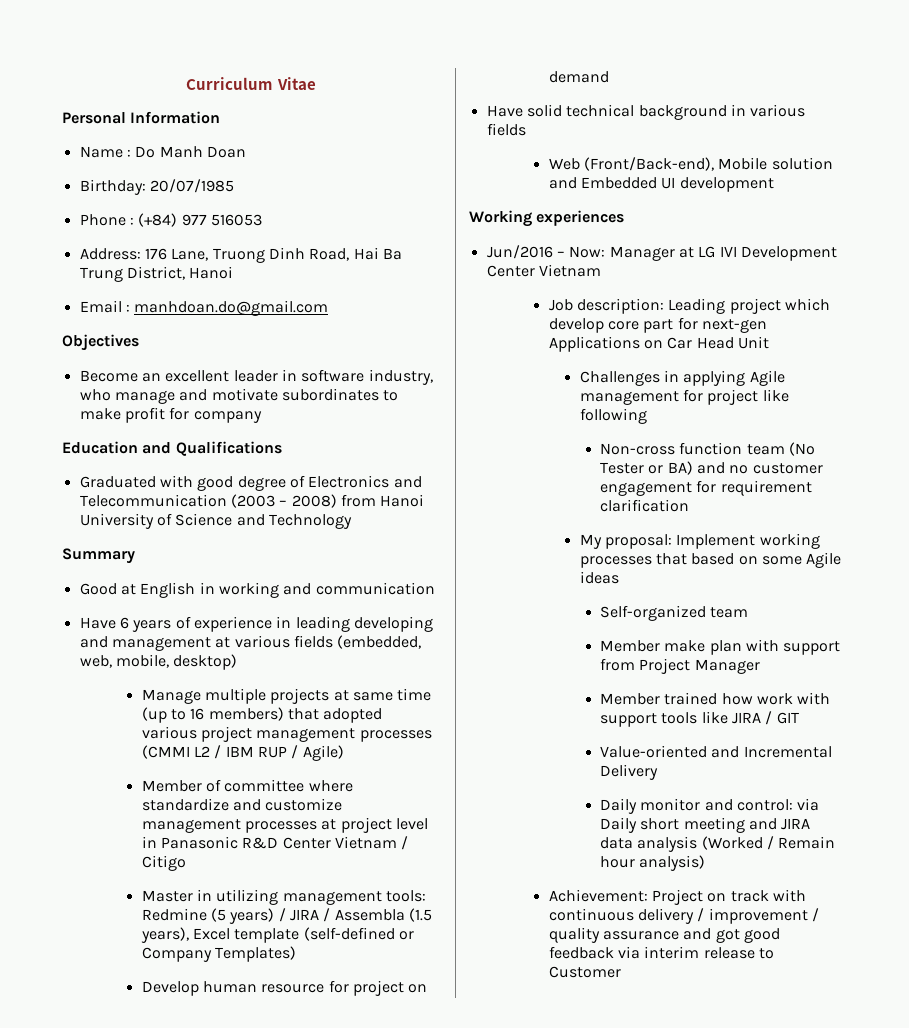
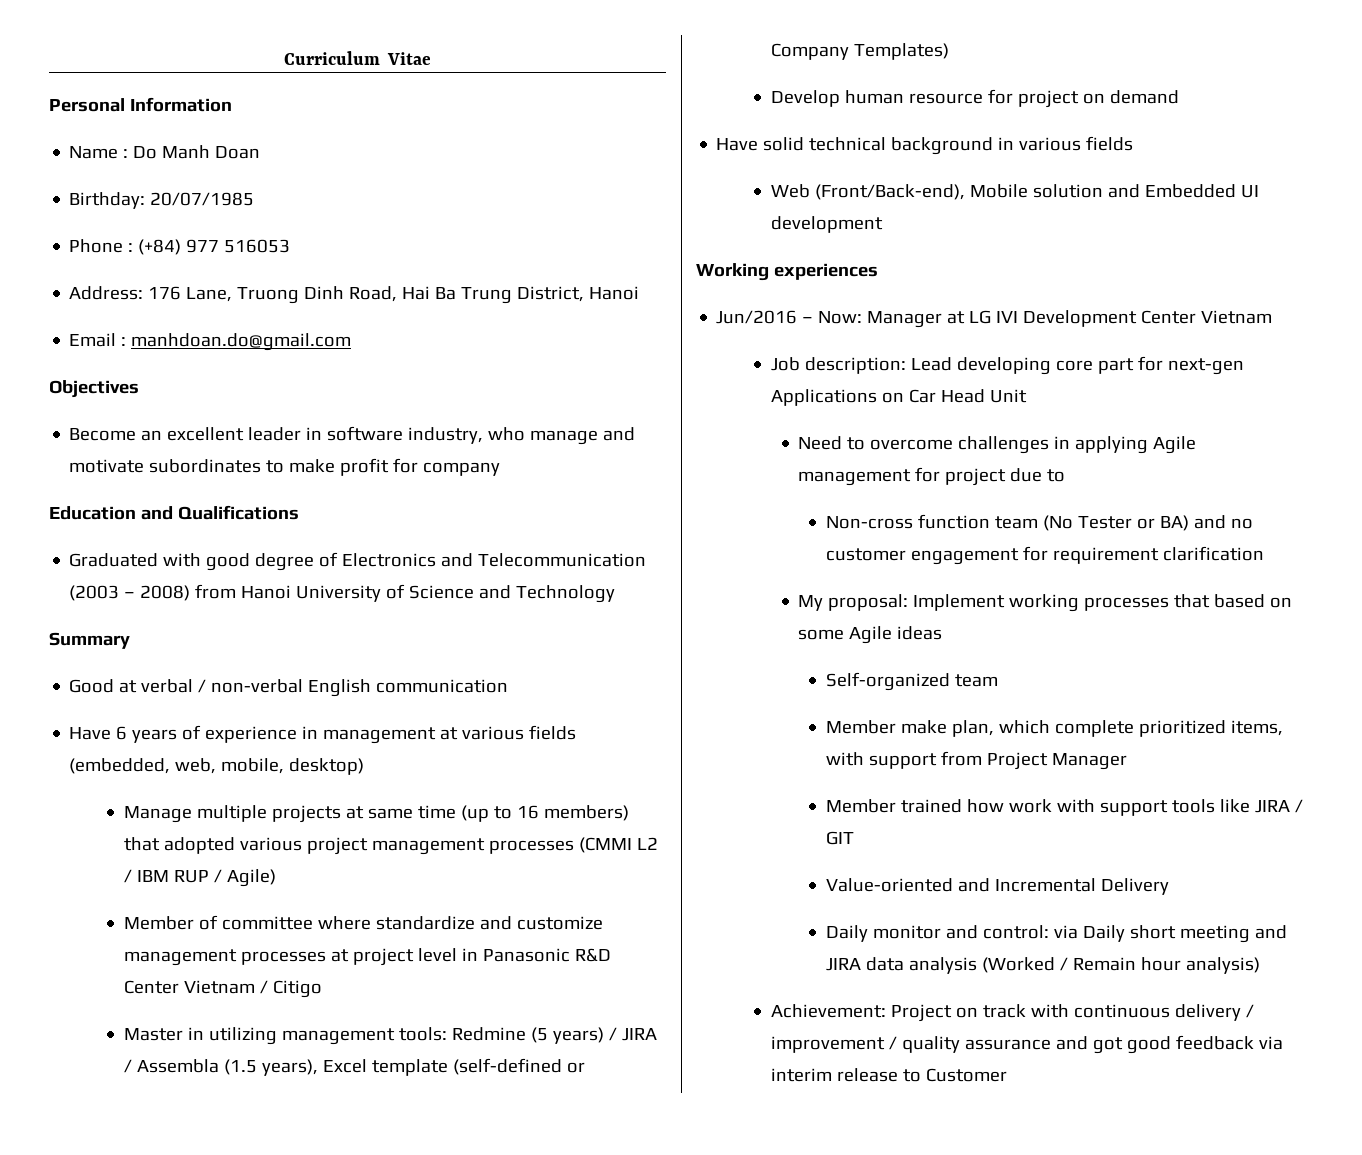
- Good at English in working and communication
+ Good at verbal / non-verbal English communication
- Have 6 years of experience in leading developing and management at various fields (embedded, web, mobile, desktop)
+ Have 6 years of experience in management at various fields (embedded, web, mobile, desktop)
- Job description: Leading project which develop core part for next-gen Applications on Car Head Unit
+ Job description: Lead developing core part for next-gen Applications on Car Head Unit
- Challenges in applying Agile management for project like following
+ Need to overcome challenges in applying Agile management for project due to
- Member make plan with support from Project Manager
+ Member make plan, which complete prioritized items, with support from Project Manager

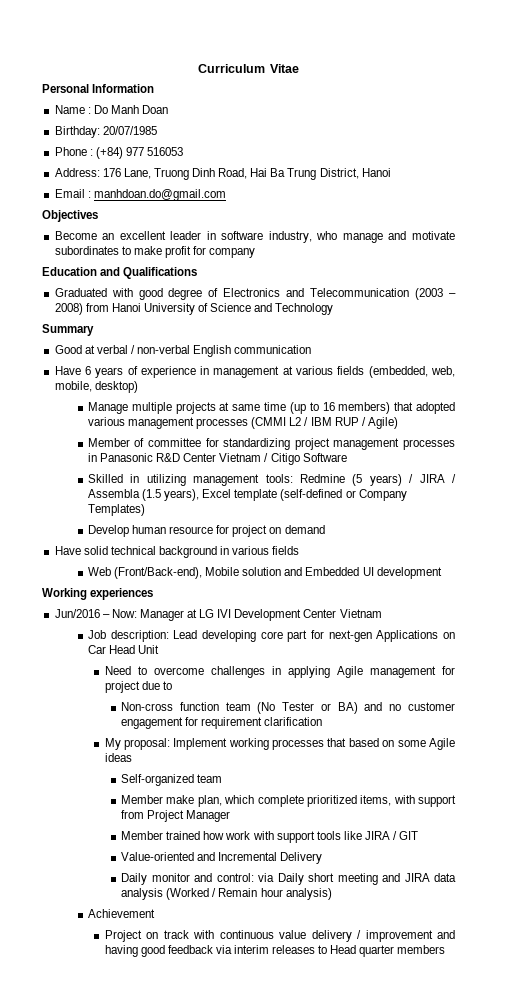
- Manage multiple projects at same time (up to 16 members) that adopted various project management processes (CMMI L2 / IBM RUP / Agile)
+ Manage multiple projects at same time (up to 16 members) that adopted various management processes (CMMI L2 / IBM RUP / Agile)
- Member of committee where standardize and customize management processes at project level in Panasonic R&D Center Vietnam / Citigo
- Master in utilizing management tools: Redmine (5 years) / JIRA / Assembla (1.5 years), Excel template (self-defined or Company Templates)
+ Member of committee for standardizing project management processes in Panasonic R&D Center Vietnam / Citigo Software
+ Skilled in utilizing management tools: Redmine (5 years) / JIRA / Assembla (1.5 years), Excel template (self-defined or Company Templates)
- Achievement: Project on track with continuous delivery / improvement / quality assurance and got good feedback via interim release to Customer
+ Achievement
+ Project on track with continuous value delivery / improvement and having good feedback via interim releases to Head quarter members

